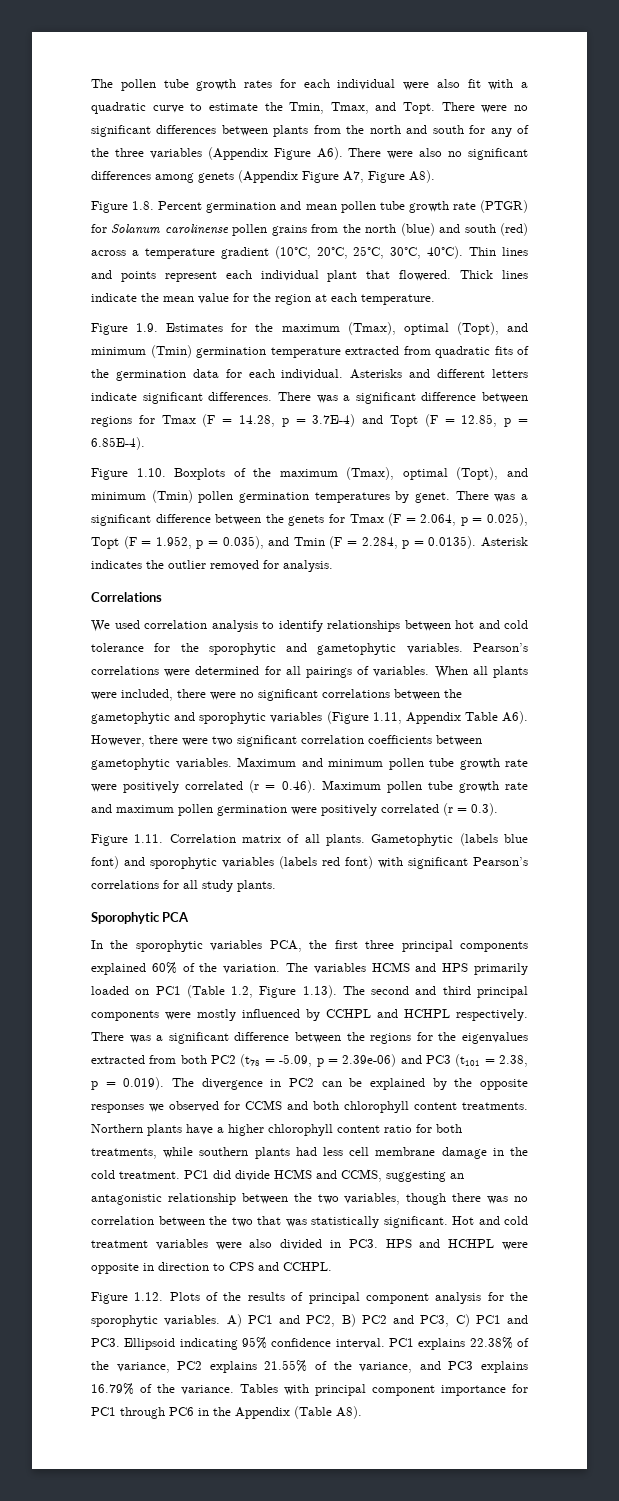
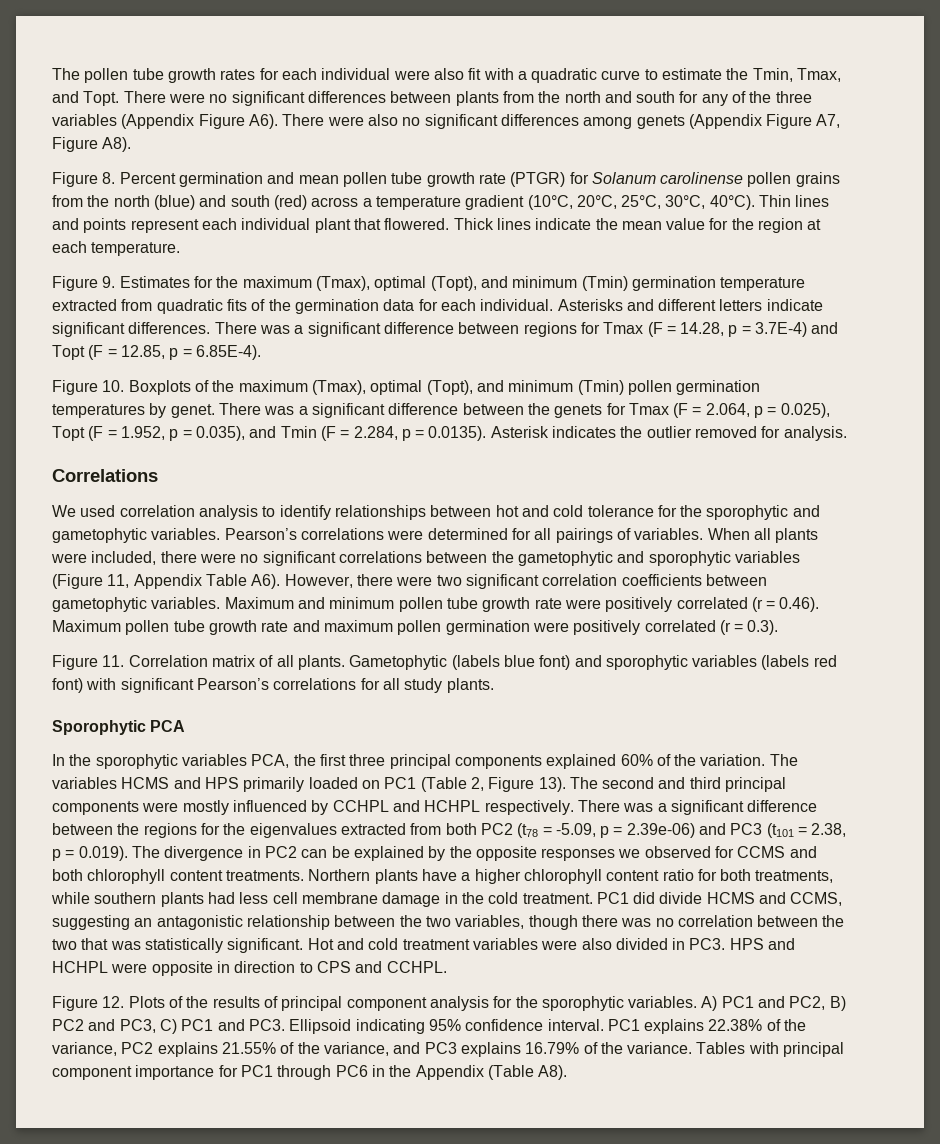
- Figure 1.8. Percent germination and mean pollen tube growth rate (PTGR) for Solanum carolinense pollen grains from the north (blue) and south (red) across a temperature gradient (10°C, 20°C, 25°C, 30°C, 40°C).
+ Figure 8. Percent germination and mean pollen tube growth rate (PTGR) for Solanum carolinense pollen grains from the north (blue) and south (red) across a temperature gradient (10°C, 20°C, 25°C, 30°C, 40°C).
- Figure 1.9. Estimates for the maximum (Tmax), optimal (Topt), and minimum (Tmin) germination temperature extracted from quadratic fits of the germination data for each individual.
+ Figure 9. Estimates for the maximum (Tmax), optimal (Topt), and minimum (Tmin) germination temperature extracted from quadratic fits of the germination data for each individual.
- Figure 1.10. Boxplots of the maximum (Tmax), optimal (Topt), and minimum (Tmin) pollen germination temperatures by genet.
+ Figure 10. Boxplots of the maximum (Tmax), optimal (Topt), and minimum (Tmin) pollen germination temperatures by genet.
- When all plants were included, there were no significant correlations between the gametophytic and sporophytic variables (Figure 1.11, Appendix Table A6). However, there were two significant correlation coefficients between gametophytic variables.
+ When all plants were included, there were no significant correlations between the gametophytic and sporophytic variables (Figure 11, Appendix Table A6). However, there were two significant correlation coefficients between gametophytic variables.
- Figure 1.11. Correlation matrix of all plants.
+ Figure 11. Correlation matrix of all plants.
- The variables HCMS and HPS primarily loaded on PC1 (Table 1.2, Figure 1.13). The second and third principal components were mostly influenced by CCHPL and HCHPL respectively.
+ The variables HCMS and HPS primarily loaded on PC1 (Table 2, Figure 13). The second and third principal components were mostly influenced by CCHPL and HCHPL respectively.
- Figure 1.12. Plots of the results of principal component analysis for the sporophytic variables.
+ Figure 12. Plots of the results of principal component analysis for the sporophytic variables.

